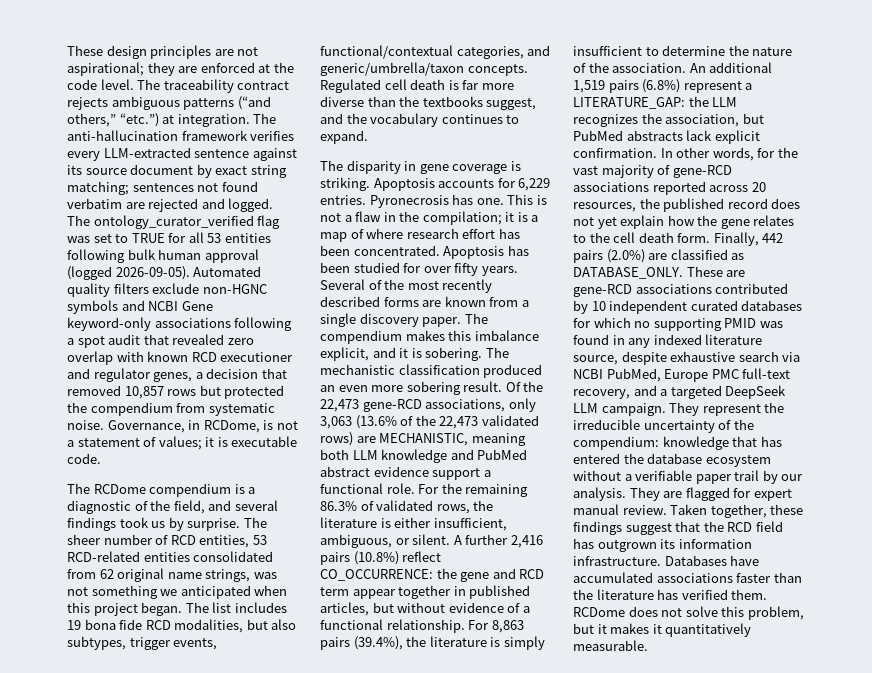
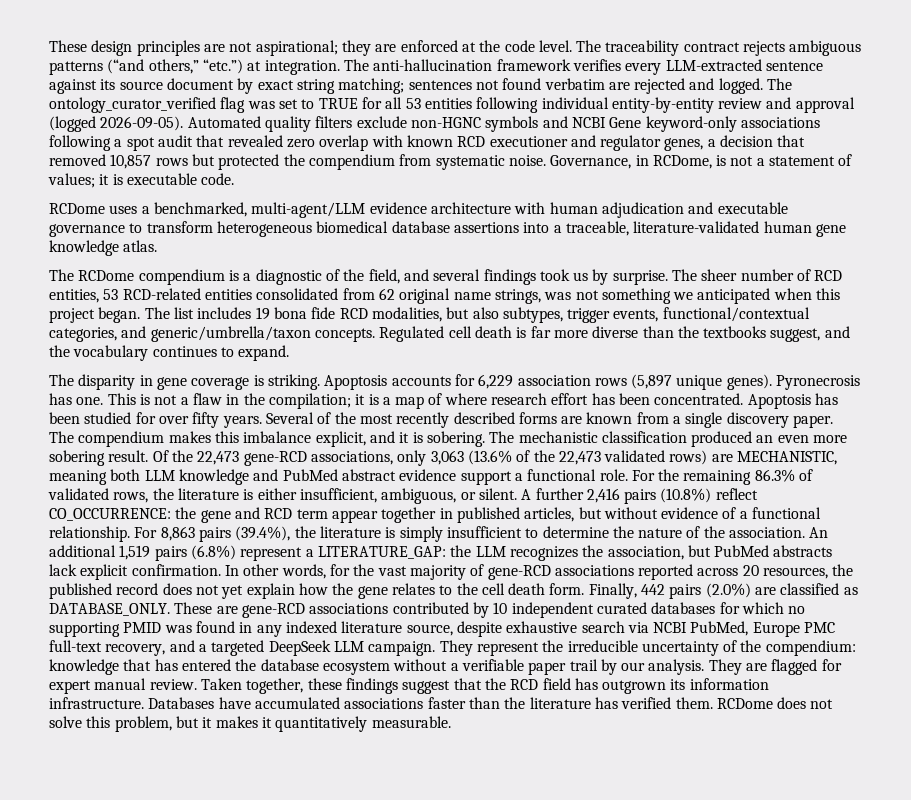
- The ontology_curator_verified flag was set to TRUE for all 53 entities following bulk human approval (logged 2026-09-05).
+ The ontology_curator_verified flag was set to TRUE for all 53 entities following individual entity-by-entity review and approval (logged 2026-09-05).
+ RCDome uses a benchmarked, multi-agent/LLM evidence architecture with human adjudication and executable governance to transform heterogeneous biomedical database assertions into a traceable, literature-validated human gene knowledge atlas.
- Apoptosis accounts for 6,229 entries.
+ Apoptosis accounts for 6,229 association rows (5,897 unique genes).

